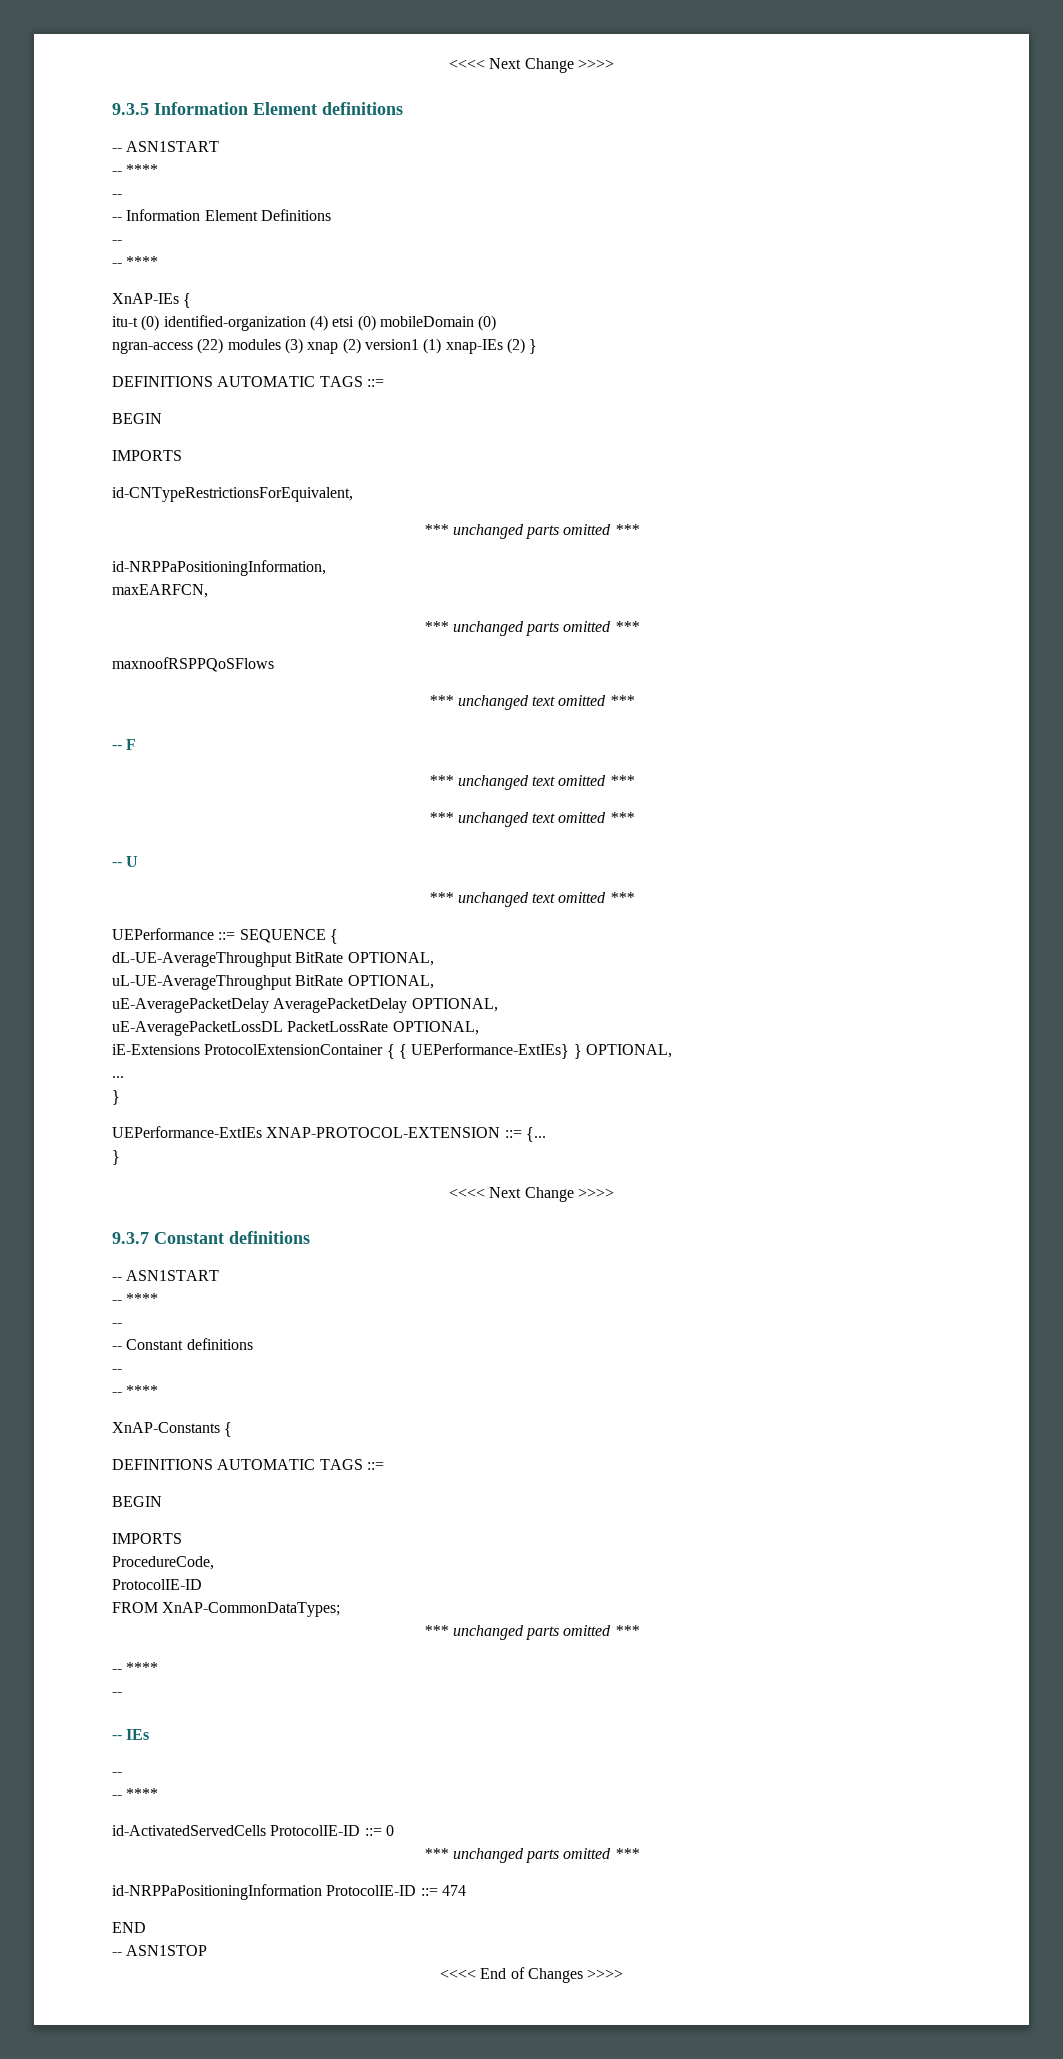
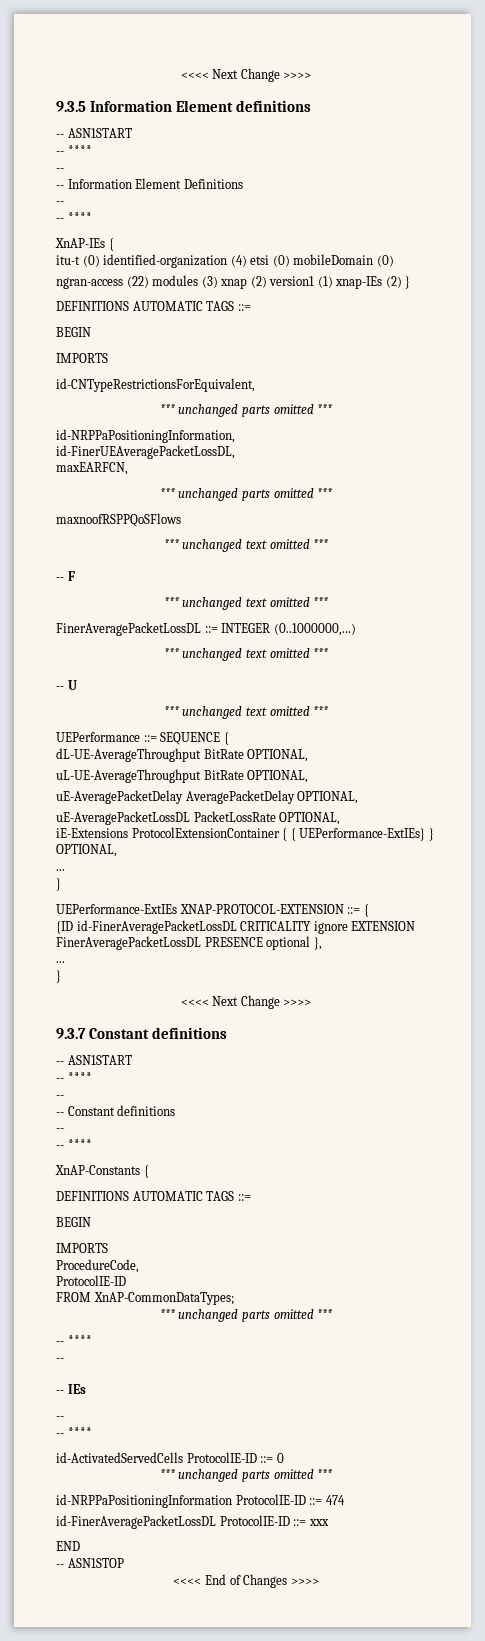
+ id-FinerUEAveragePacketLossDL,
+ FinerAveragePacketLossDL ::= INTEGER (0..1000000,...)
- UEPerformance-ExtIEs XNAP-PROTOCOL-EXTENSION ::= {...
+ UEPerformance-ExtIEs XNAP-PROTOCOL-EXTENSION ::= {
+ {ID id-FinerAveragePacketLossDL CRITICALITY ignore EXTENSION FinerAveragePacketLossDL PRESENCE optional },
+ ...
+ id-FinerAveragePacketLossDL ProtocolIE-ID ::= xxx

